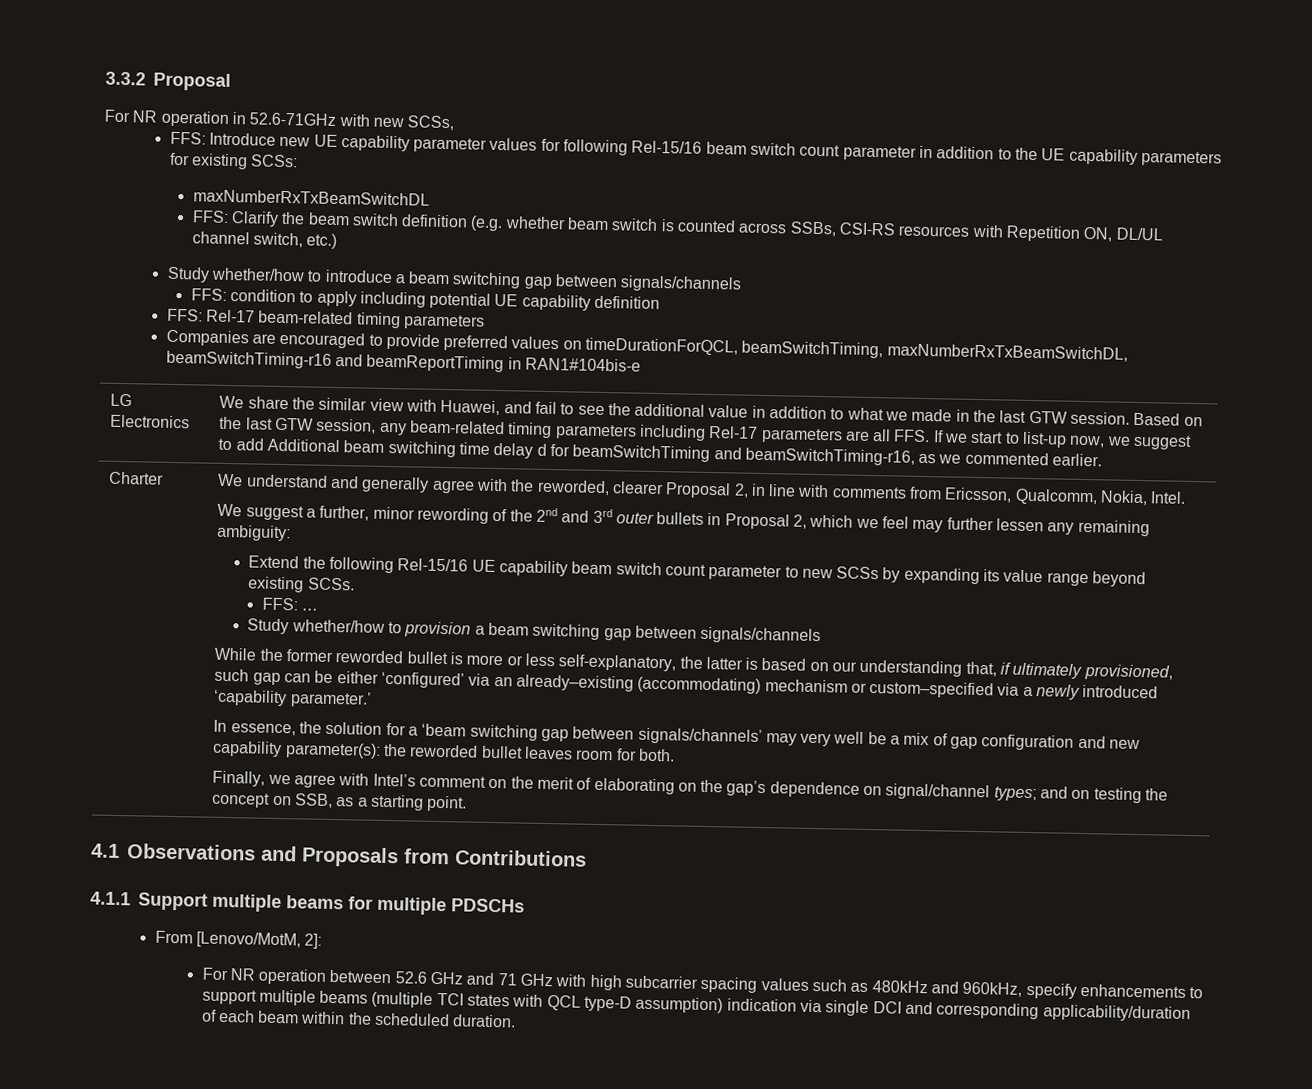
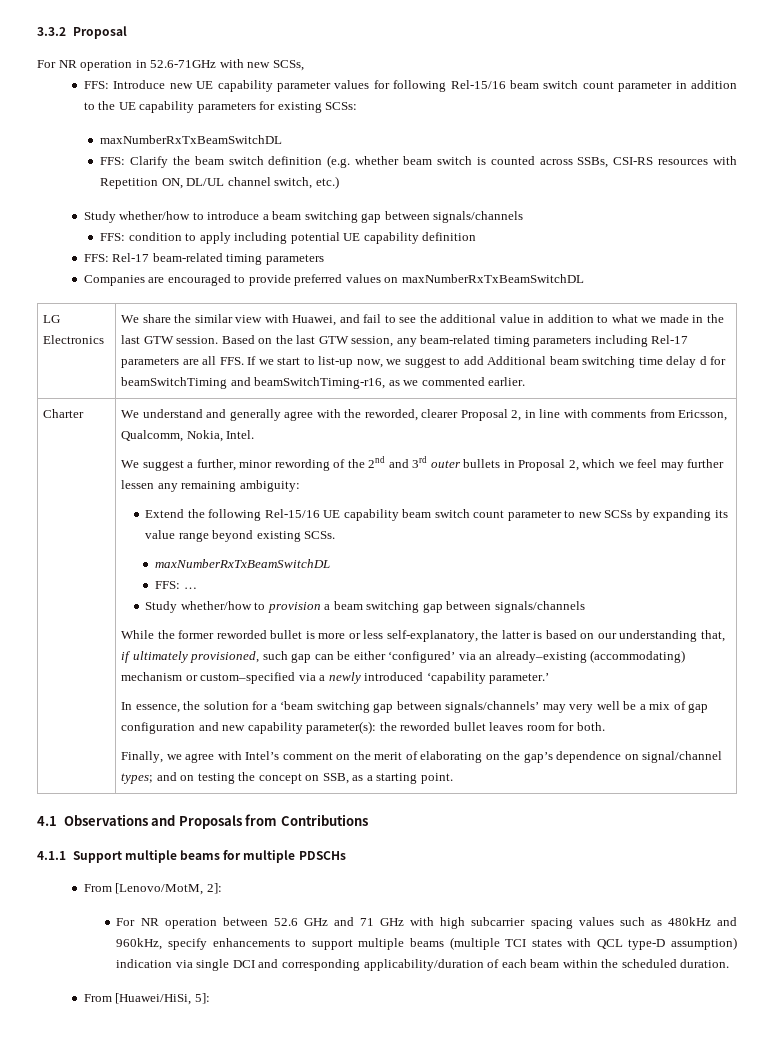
- Companies are encouraged to provide preferred values on timeDurationForQCL, beamSwitchTiming, maxNumberRxTxBeamSwitchDL, beamSwitchTiming-r16 and beamReportTiming in RAN1#104bis-e
+ Companies are encouraged to provide preferred values on maxNumberRxTxBeamSwitchDL
  Extend the following Rel-15/16 UE capability beam switch count parameter to new SCSs by expanding its value range beyond existing SCSs.
+ maxNumberRxTxBeamSwitchDL
+ From [Huawei/HiSi, 5]:

